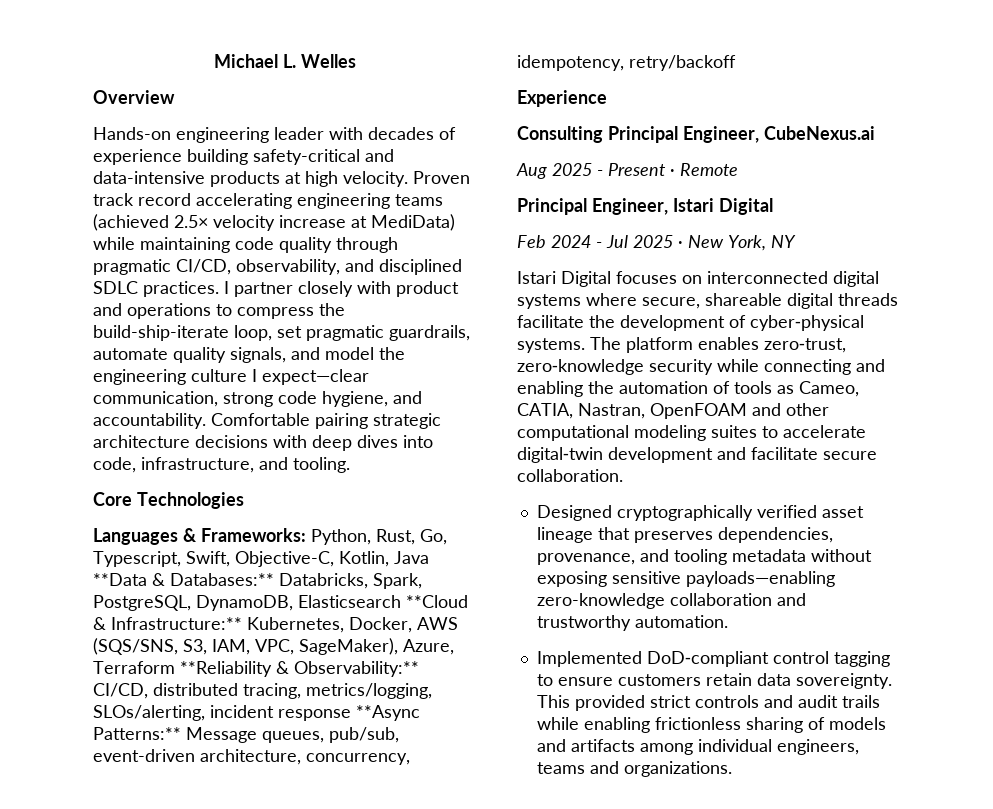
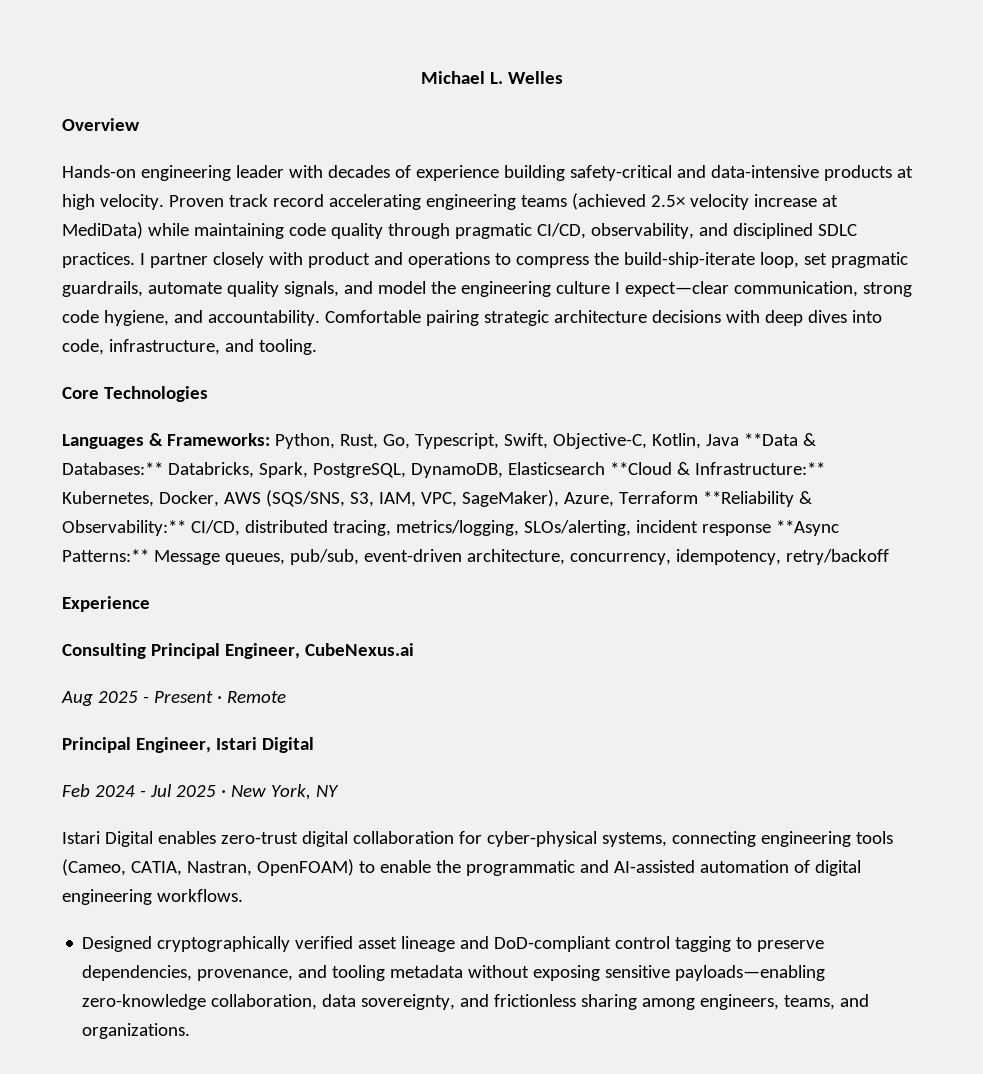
- Istari Digital focuses on interconnected digital systems where secure, shareable digital threads facilitate the development of cyber‑physical systems. The platform enables zero‑trust, zero‑knowledge security while connecting and enabling the automation of tools as Cameo, CATIA, Nastran, OpenFOAM and other computational modeling suites to accelerate digital‑twin development and facilitate secure collaboration.
+ Istari Digital enables zero‑trust digital collaboration for cyber‑physical systems, connecting engineering tools (Cameo, CATIA, Nastran, OpenFOAM) to enable the programmatic and AI-assisted automation of digital engineering workflows.
- Designed cryptographically verified asset lineage that preserves dependencies, provenance, and tooling metadata without exposing sensitive payloads—enabling zero-knowledge collaboration and trustworthy automation.
- Implemented DoD‑compliant control tagging to ensure customers retain data sovereignty. This provided strict controls and audit trails while enabling frictionless sharing of models and artifacts among individual engineers, teams and organizations.
+ Designed cryptographically verified asset lineage and DoD‑compliant control tagging to preserve dependencies, provenance, and tooling metadata without exposing sensitive payloads—enabling zero-knowledge collaboration, data sovereignty, and frictionless sharing among engineers, teams, and organizations.

